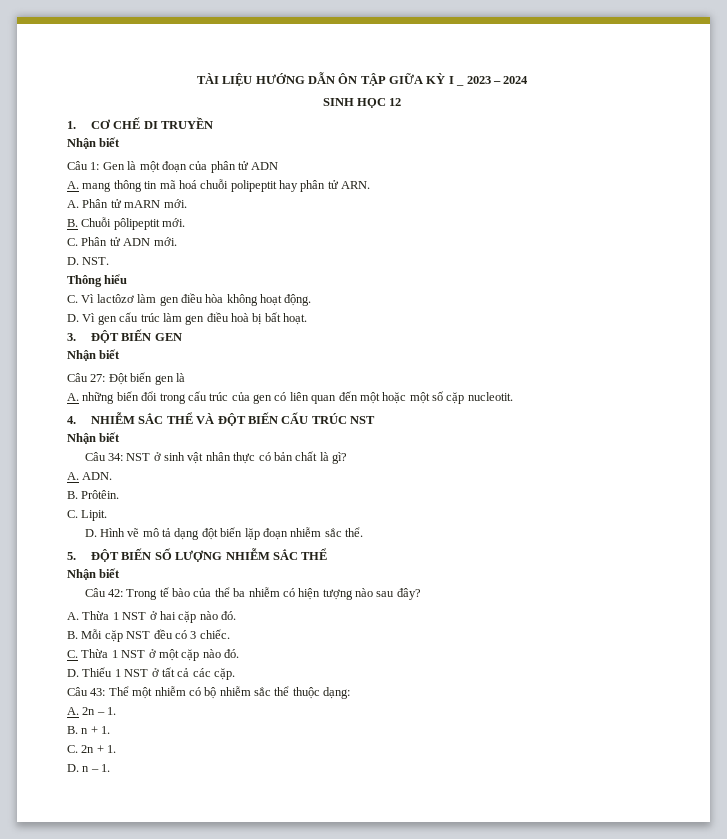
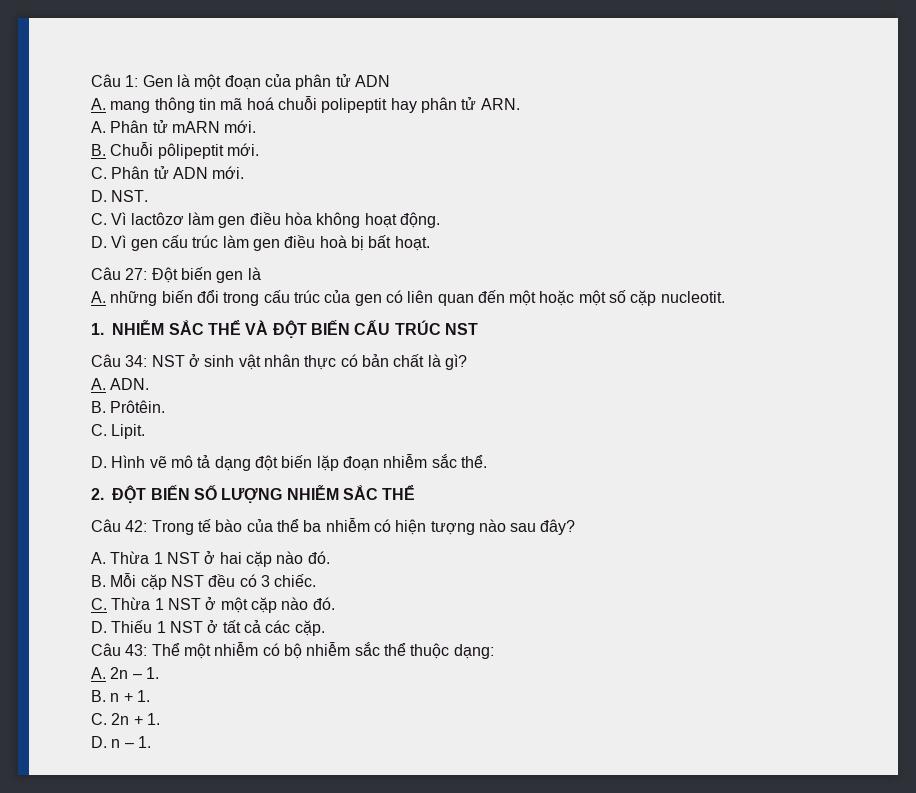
- TÀI LIỆU HƯỚNG DẪN ÔN TẬP GIỮA KỲ I _ 2023 – 2024
- SINH HỌC 12
- 1. CƠ CHẾ DI TRUYỀN
- Nhận biết
- Thông hiểu
- 3. ĐỘT BIẾN GEN
- Nhận biết
- 4. NHIỄM SẮC THỂ VÀ ĐỘT BIẾN CẤU TRÚC NST
- Nhận biết
+ 1. NHIỄM SẮC THỂ VÀ ĐỘT BIẾN CẤU TRÚC NST
- 5. ĐỘT BIẾN SỐ LƯỢNG NHIỄM SẮC THỂ
- Nhận biết
+ 2. ĐỘT BIẾN SỐ LƯỢNG NHIỄM SẮC THỂ

